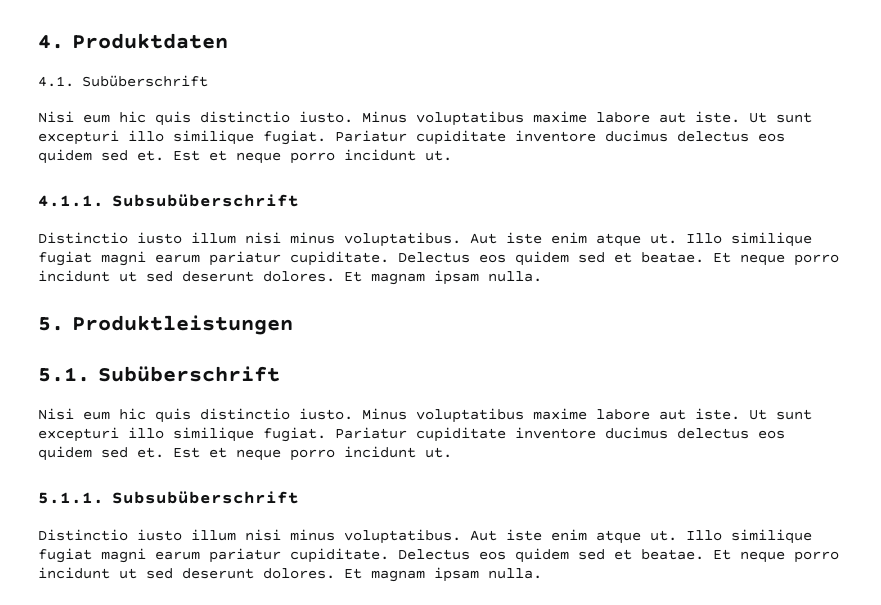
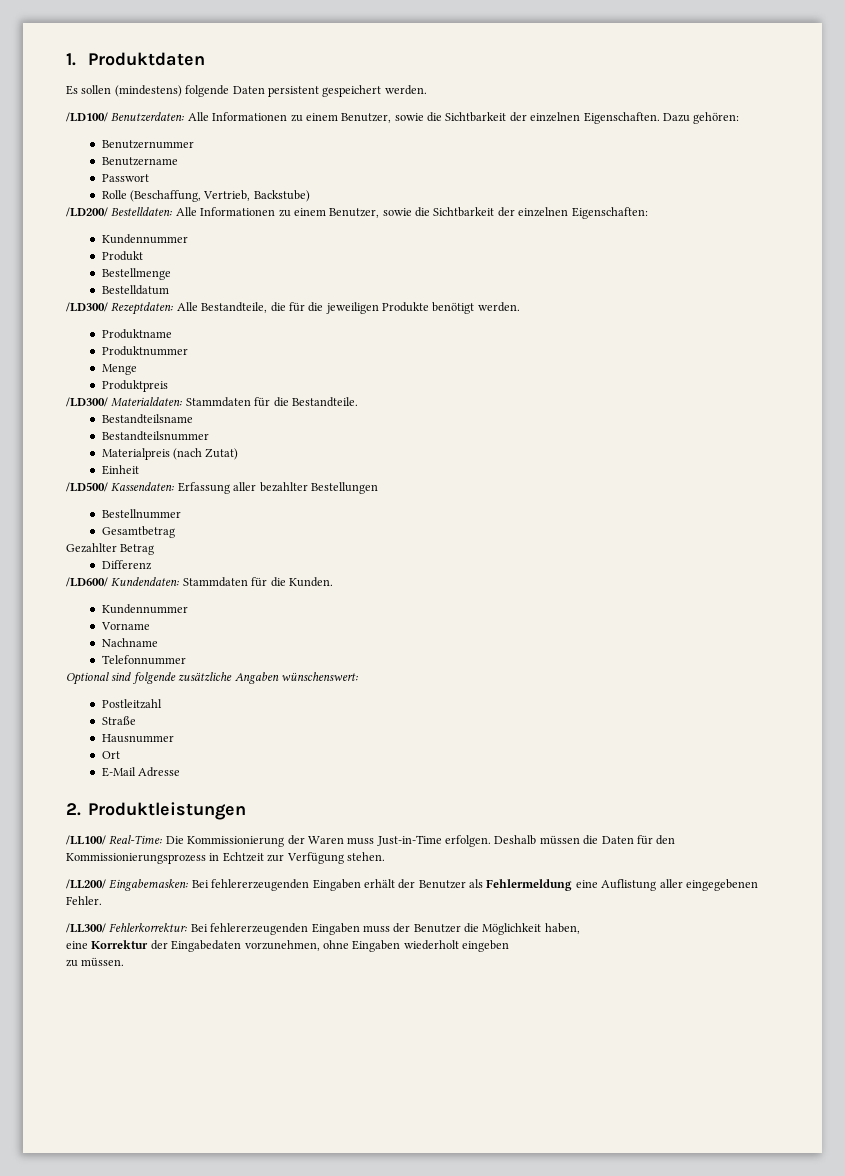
- 4. Produktdaten
+ 1. Produktdaten
- 4.1. Subüberschrift
- Nisi eum hic quis distinctio iusto. Minus voluptatibus maxime labore aut iste. Ut sunt excepturi illo similique fugiat. Pariatur cupiditate inventore ducimus delectus eos quidem sed et. Est et neque porro incidunt ut.
- 4.1.1. Subsubüberschrift
- Distinctio iusto illum nisi minus voluptatibus. Aut iste enim atque ut. Illo similique fugiat magni earum pariatur cupiditate. Delectus eos quidem sed et beatae. Et neque porro incidunt ut sed deserunt dolores. Et magnam ipsam nulla.
- 5. Produktleistungen
- 5.1. Subüberschrift
- Nisi eum hic quis distinctio iusto. Minus voluptatibus maxime labore aut iste. Ut sunt excepturi illo similique fugiat. Pariatur cupiditate inventore ducimus delectus eos quidem sed et. Est et neque porro incidunt ut.
- 5.1.1. Subsubüberschrift
- Distinctio iusto illum nisi minus voluptatibus. Aut iste enim atque ut. Illo similique fugiat magni earum pariatur cupiditate. Delectus eos quidem sed et beatae. Et neque porro incidunt ut sed deserunt dolores. Et magnam ipsam nulla.
+ Es sollen (mindestens) folgende Daten persistent gespeichert werden.
+ /LD100/ Benutzerdaten: Alle Informationen zu einem Benutzer, sowie die Sichtbarkeit der einzelnen Eigenschaften. Dazu gehören:
+ Benutzernummer
+ Benutzername
+ Passwort
+ Rolle (Beschaffung, Vertrieb, Backstube)
+ /LD200/ Bestelldaten: Alle Informationen zu einem Benutzer, sowie die Sichtbarkeit der einzelnen Eigenschaften:
+ Kundennummer
+ Produkt
+ Bestellmenge
+ Bestelldatum
+ /LD300/ Rezeptdaten: Alle Bestandteile, die für die jeweiligen Produkte benötigt werden.
+ Produktname
+ Produktnummer
+ Menge
+ Produktpreis
+ /LD300/ Materialdaten: Stammdaten für die Bestandteile.
+ Bestandteilsname
+ Bestandteilsnummer
+ Materialpreis (nach Zutat)
+ Einheit
+ /LD500/ Kassendaten: Erfassung aller bezahlter Bestellungen
+ Bestellnummer
+ Gesamtbetrag
+ Gezahlter Betrag
+ Differenz
+ /LD600/ Kundendaten: Stammdaten für die Kunden.
+ Kundennummer
+ Vorname
+ Nachname
+ Telefonnummer
+ Optional sind folgende zusätzliche Angaben wünschenswert:
+ Postleitzahl
+ Straße
+ Hausnummer
+ Ort
+ E-Mail Adresse
+ 2. Produktleistungen
+ /LL100/ Real-Time: Die Kommissionierung der Waren muss Just-in-Time erfolgen. Deshalb müssen die Daten für den Kommissionierungsprozess in Echtzeit zur Verfügung stehen.
+ /LL200/ Eingabemasken: Bei fehlererzeugenden Eingaben erhält der Benutzer als Fehlermeldung eine Auflistung aller eingegebenen Fehler.
+ /LL300/ Fehlerkorrektur: Bei fehlererzeugenden Eingaben muss der Benutzer die Möglichkeit haben,
+ eine Korrektur der Eingabedaten vorzunehmen, ohne Eingaben wiederholt eingeben
+ zu müssen.

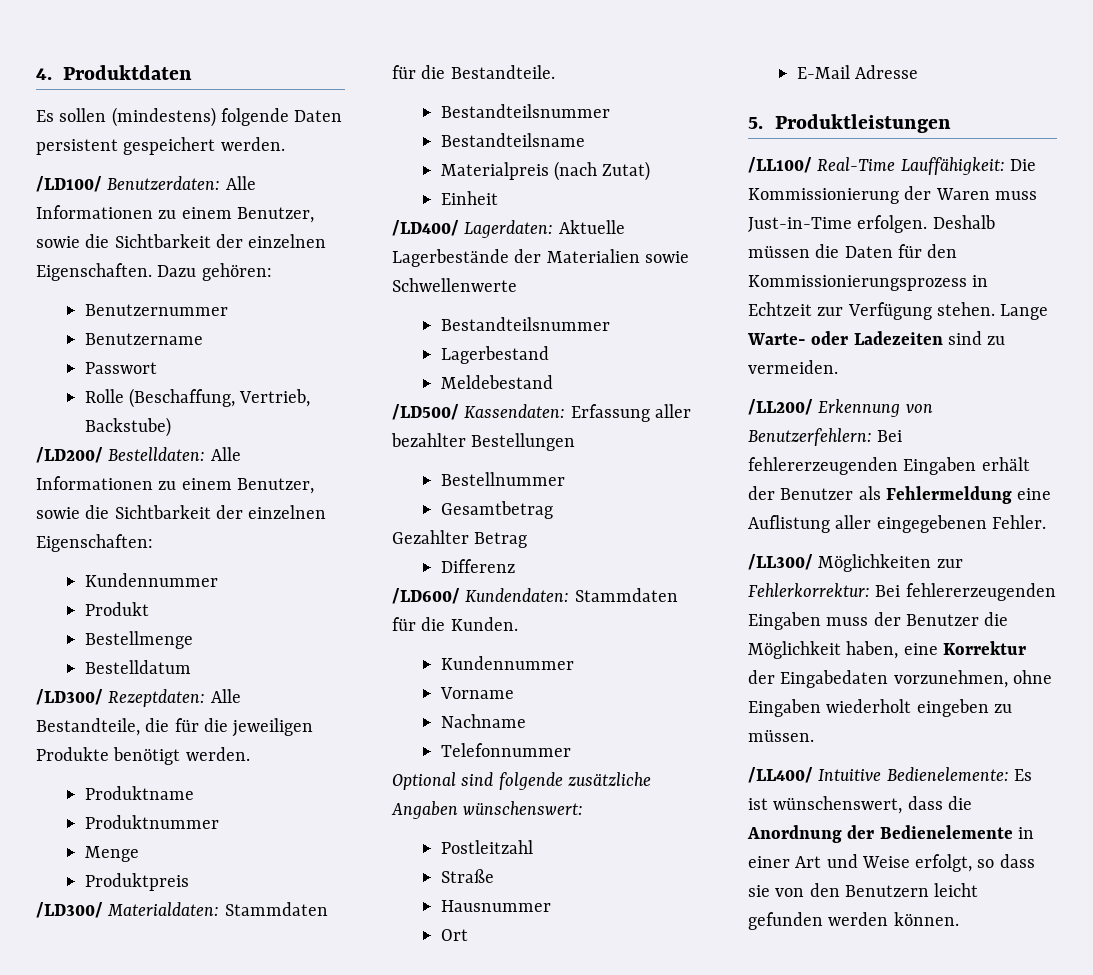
- 1. Produktdaten
+ 4. Produktdaten
  /LD300/ Materialdaten: Stammdaten für die Bestandteile.
+ Bestandteilsnummer
- Bestandteilsnummer
+ /LD400/ Lagerdaten: Aktuelle Lagerbestände der Materialien sowie Schwellenwerte
+ Bestandteilsnummer
+ Lagerbestand
+ Meldebestand
- 2. Produktleistungen
+ 5. Produktleistungen
- /LL100/ Real-Time: Die Kommissionierung der Waren muss Just-in-Time erfolgen.
+ /LL100/ Real-Time Lauffähigkeit: Die Kommissionierung der Waren muss Just-in-Time erfolgen.
- Deshalb müssen die Daten für den Kommissionierungsprozess in Echtzeit zur Verfügung stehen.
- /LL200/ Eingabemasken: Bei fehlererzeugenden Eingaben erhält der Benutzer als Fehlermeldung eine Auflistung aller eingegebenen Fehler.
+ Deshalb müssen die Daten für den Kommissionierungsprozess in Echtzeit zur Verfügung stehen. Lange Warte- oder Ladezeiten sind zu vermeiden.
+ /LL200/ Erkennung von Benutzerfehlern: Bei fehlererzeugenden Eingaben erhält der Benutzer als Fehlermeldung eine Auflistung aller eingegebenen Fehler.
- /LL300/ Fehlerkorrektur: Bei fehlererzeugenden Eingaben muss der Benutzer die Möglichkeit haben,
- eine Korrektur der Eingabedaten vorzunehmen, ohne Eingaben wiederholt eingeben
- zu müssen.
+ /LL300/ Möglichkeiten zur Fehlerkorrektur: Bei fehlererzeugenden Eingaben muss der Benutzer die Möglichkeit haben, eine Korrektur der Eingabedaten vorzunehmen, ohne Eingaben wiederholt eingeben zu müssen.
+ /LL400/ Intuitive Bedienelemente: Es ist wünschenswert, dass die Anordnung der Bedienelemente in einer Art und Weise erfolgt, so dass sie von den Benutzern leicht gefunden werden können.

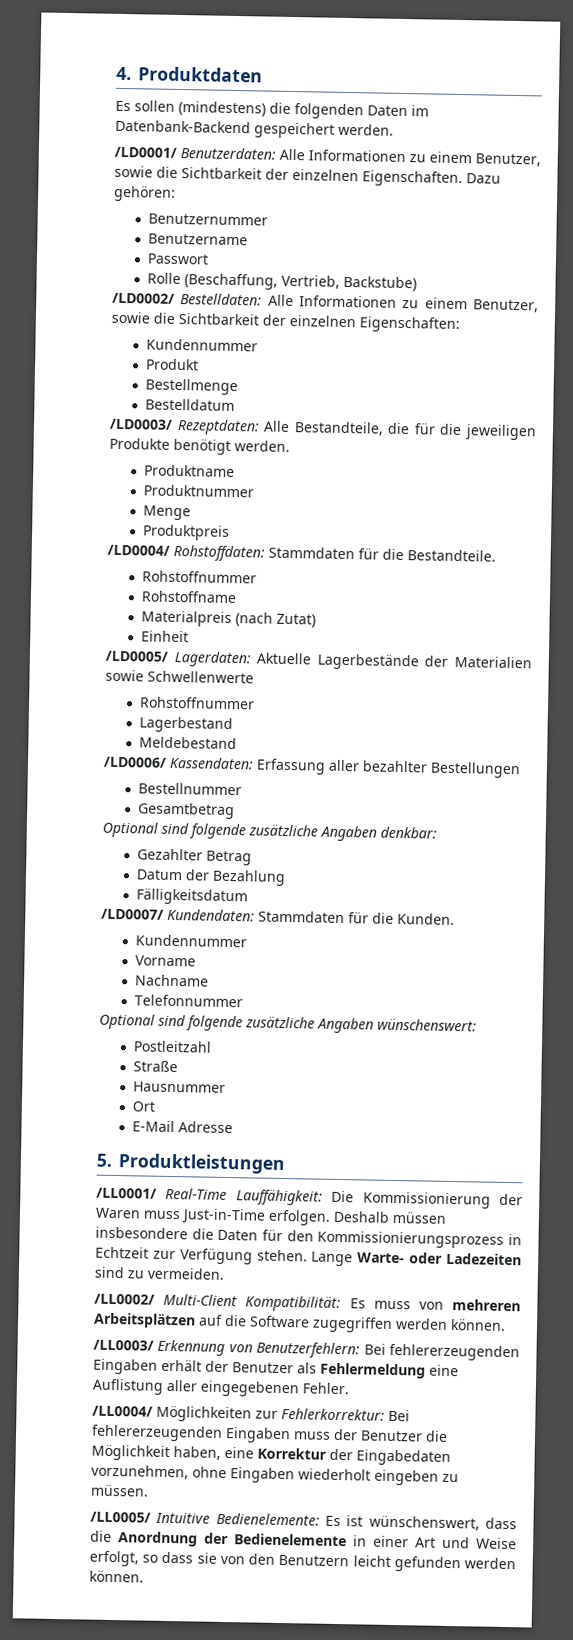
- Es sollen (mindestens) folgende Daten persistent gespeichert werden.
+ Es sollen (mindestens) die folgenden Daten im Datenbank-Backend gespeichert werden.
- /LD100/ Benutzerdaten: Alle Informationen zu einem Benutzer, sowie die Sichtbarkeit der einzelnen Eigenschaften.
+ /LD0001/ Benutzerdaten: Alle Informationen zu einem Benutzer, sowie die Sichtbarkeit der einzelnen Eigenschaften.
- /LD200/ Bestelldaten: Alle Informationen zu einem Benutzer, sowie die Sichtbarkeit der einzelnen Eigenschaften:
+ /LD0002/ Bestelldaten: Alle Informationen zu einem Benutzer, sowie die Sichtbarkeit der einzelnen Eigenschaften:
- /LD300/ Rezeptdaten: Alle Bestandteile, die für die jeweiligen Produkte benötigt werden.
+ /LD0003/ Rezeptdaten: Alle Bestandteile, die für die jeweiligen Produkte benötigt werden.
- /LD300/ Materialdaten: Stammdaten für die Bestandteile.
- Bestandteilsnummer
- Bestandteilsname
+ /LD0004/ Rohstoffdaten: Stammdaten für die Bestandteile.
+ Rohstoffnummer
+ Rohstoffname
- /LD400/ Lagerdaten: Aktuelle Lagerbestände der Materialien sowie Schwellenwerte
- Bestandteilsnummer
+ /LD0005/ Lagerdaten: Aktuelle Lagerbestände der Materialien sowie Schwellenwerte
+ Rohstoffnummer
- /LD500/ Kassendaten: Erfassung aller bezahlter Bestellungen
+ /LD0006/ Kassendaten: Erfassung aller bezahlter Bestellungen
+ Optional sind folgende zusätzliche Angaben denkbar:
  Gezahlter Betrag
- Differenz
- /LD600/ Kundendaten: Stammdaten für die Kunden.
+ Datum der Bezahlung
+ Fälligkeitsdatum
+ /LD0007/ Kundendaten: Stammdaten für die Kunden.
- /LL100/ Real-Time Lauffähigkeit: Die Kommissionierung der Waren muss Just-in-Time erfolgen.
+ /LL0001/ Real-Time Lauffähigkeit: Die Kommissionierung der Waren muss Just-in-Time erfolgen.
- Deshalb müssen die Daten für den Kommissionierungsprozess in Echtzeit zur Verfügung stehen.
+ Deshalb müssen insbesondere die Daten für den Kommissionierungsprozess in Echtzeit zur Verfügung stehen.
- /LL200/ Erkennung von Benutzerfehlern: Bei fehlererzeugenden Eingaben erhält der Benutzer als Fehlermeldung eine Auflistung aller eingegebenen Fehler.
+ /LL0002/ Multi-Client Kompatibilität: Es muss von mehreren Arbeitsplätzen auf die Software zugegriffen werden können.
+ /LL0003/ Erkennung von Benutzerfehlern: Bei fehlererzeugenden Eingaben erhält der Benutzer als Fehlermeldung eine Auflistung aller eingegebenen Fehler.
- /LL300/ Möglichkeiten zur Fehlerkorrektur: Bei fehlererzeugenden Eingaben muss der Benutzer die Möglichkeit haben, eine Korrektur der Eingabedaten vorzunehmen, ohne Eingaben wiederholt eingeben zu müssen.
+ /LL0004/ Möglichkeiten zur Fehlerkorrektur: Bei fehlererzeugenden Eingaben muss der Benutzer die Möglichkeit haben, eine Korrektur der Eingabedaten vorzunehmen, ohne Eingaben wiederholt eingeben zu müssen.
- /LL400/ Intuitive Bedienelemente: Es ist wünschenswert, dass die Anordnung der Bedienelemente in einer Art und Weise erfolgt, so dass sie von den Benutzern leicht gefunden werden können.
+ /LL0005/ Intuitive Bedienelemente: Es ist wünschenswert, dass die Anordnung der Bedienelemente in einer Art und Weise erfolgt, so dass sie von den Benutzern leicht gefunden werden können.

